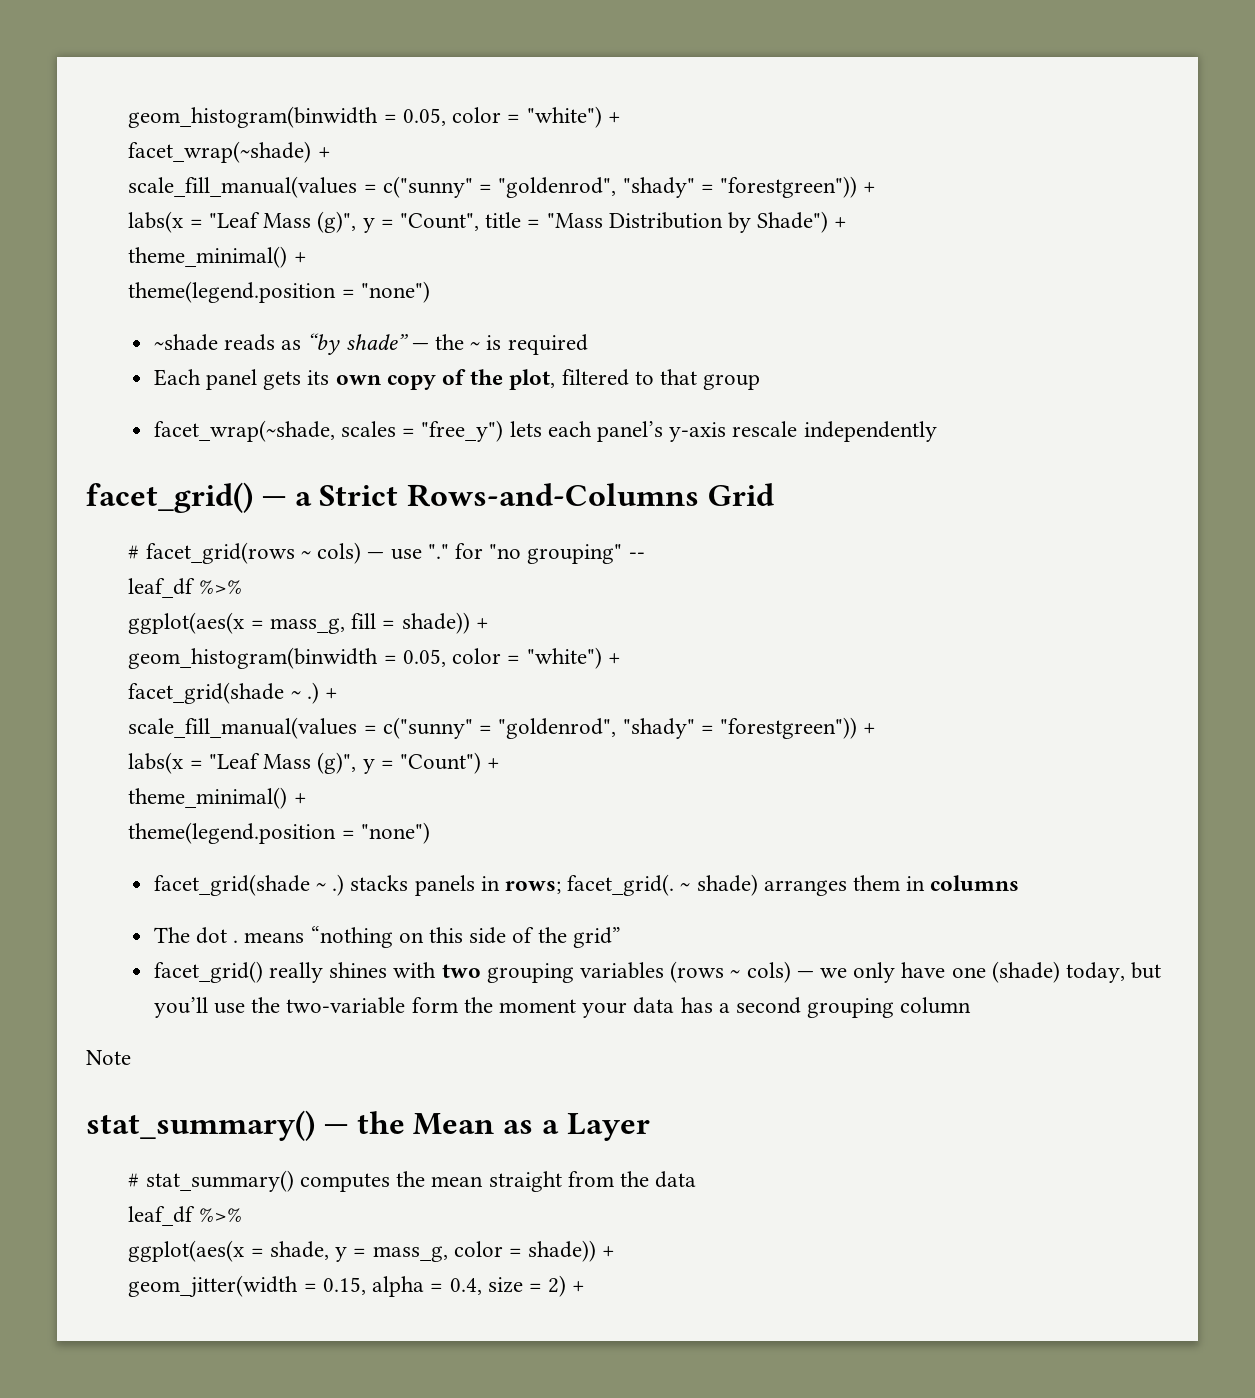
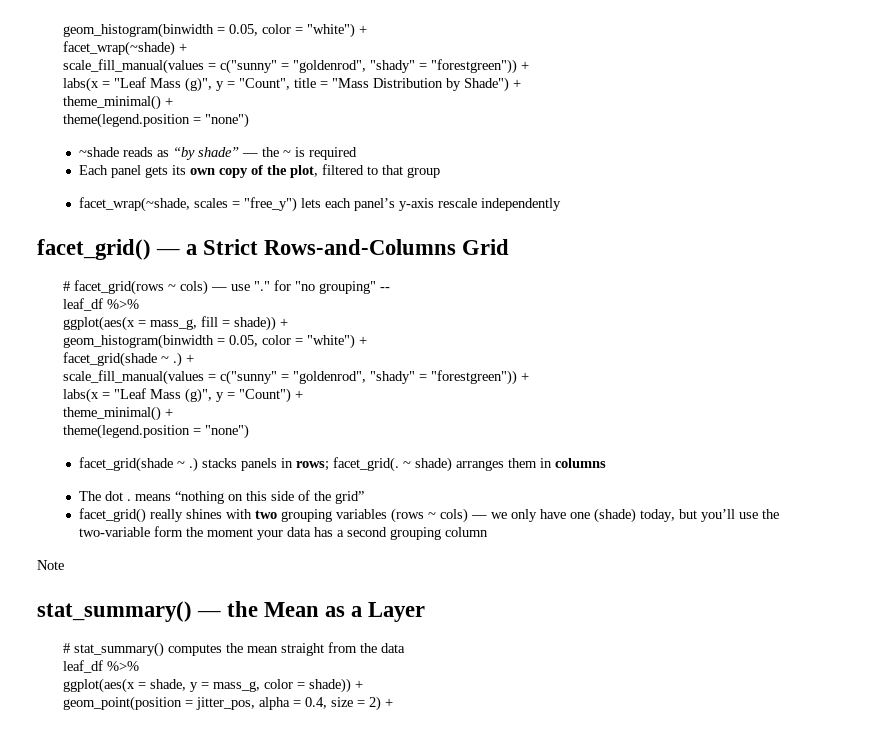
- geom_jitter(width = 0.15, alpha = 0.4, size = 2) +
+ geom_point(position = jitter_pos, alpha = 0.4, size = 2) +

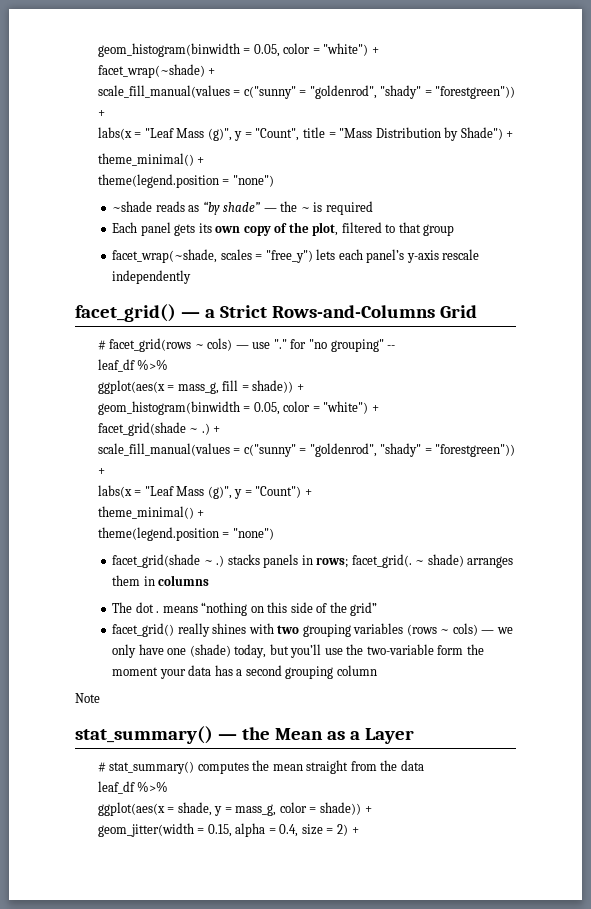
- geom_point(position = jitter_pos, alpha = 0.4, size = 2) +
+ geom_jitter(width = 0.15, alpha = 0.4, size = 2) +

